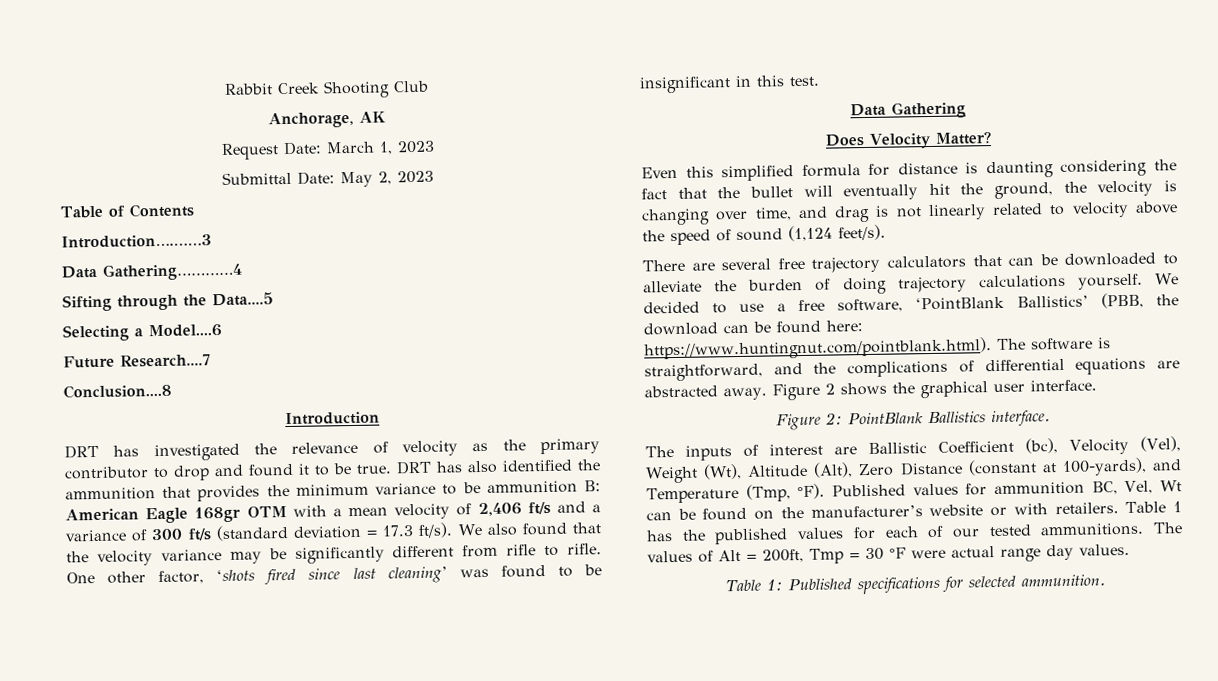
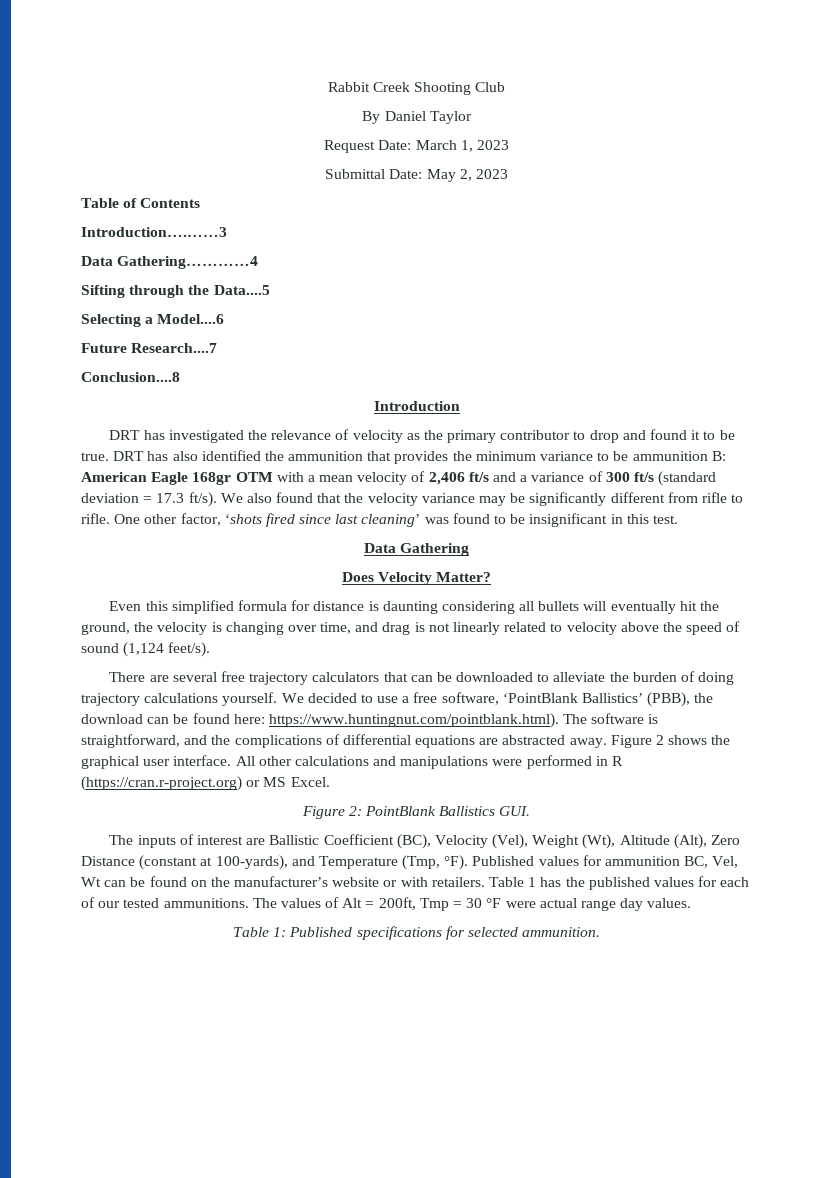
- Anchorage, AK
+ By Daniel Taylor
- Even this simplified formula for distance is daunting considering the fact that the bullet will eventually hit the ground, the velocity is changing over time, and drag is not linearly related to velocity above the speed of sound (1,124 feet/s).
+ Even this simplified formula for distance is daunting considering all bullets will eventually hit the ground, the velocity is changing over time, and drag is not linearly related to velocity above the speed of sound (1,124 feet/s).
- We decided to use a free software, ‘PointBlank Ballistics’ (PBB, the download can be found here: https://www.huntingnut.com/pointblank.html). The software is straightforward, and the complications of differential equations are abstracted away.
+ We decided to use a free software, ‘PointBlank Ballistics’ (PBB), the download can be found here: https://www.huntingnut.com/pointblank.html). The software is straightforward, and the complications of differential equations are abstracted away.
+ All other calculations and manipulations were performed in R (https://cran.r-project.org) or MS Excel.
- Figure 2: PointBlank Ballistics interface.
+ Figure 2: PointBlank Ballistics GUI.
- The inputs of interest are Ballistic Coefficient (bc), Velocity (Vel), Weight (Wt), Altitude (Alt), Zero Distance (constant at 100-yards), and Temperature (Tmp, °F).
+ The inputs of interest are Ballistic Coefficient (BC), Velocity (Vel), Weight (Wt), Altitude (Alt), Zero Distance (constant at 100-yards), and Temperature (Tmp, °F).

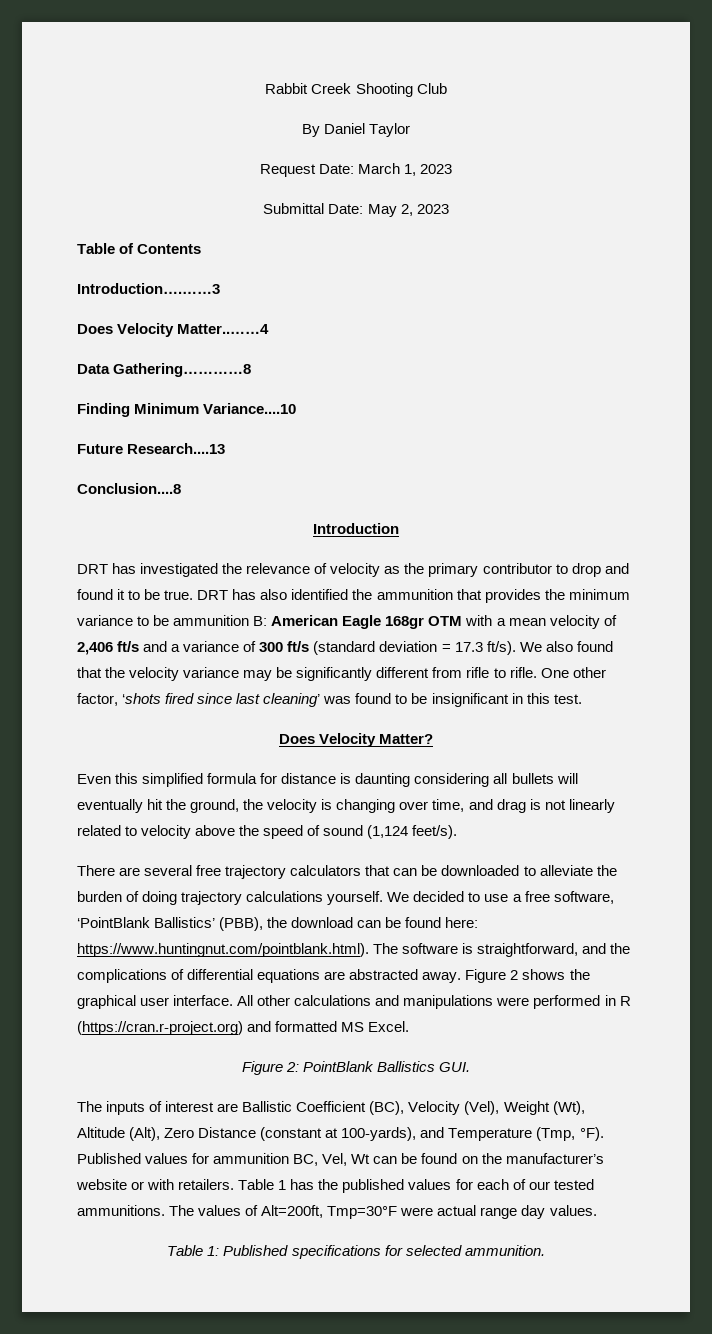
- Data Gathering…………4
- Sifting through the Data....5
- Selecting a Model....6
+ Does Velocity Matter..……4
+ Data Gathering…………8
+ Finding Minimum Variance....10
- Future Research....7
+ Future Research....13
- Data Gathering
- All other calculations and manipulations were performed in R (https://cran.r-project.org) or MS Excel.
+ All other calculations and manipulations were performed in R (https://cran.r-project.org) and formatted MS Excel.
- The values of Alt = 200ft, Tmp = 30 °F were actual range day values.
+ The values of Alt=200ft, Tmp=30°F were actual range day values.

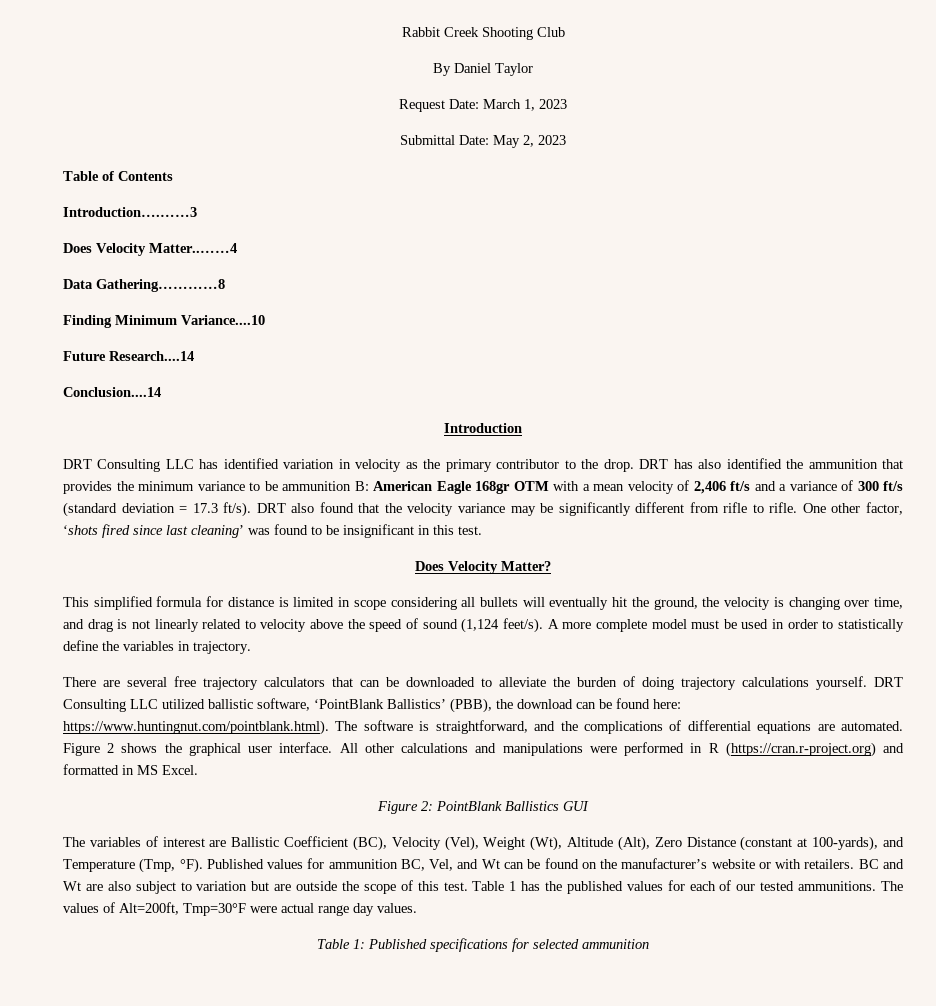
- Future Research....13
- Conclusion....8
+ Future Research....14
+ Conclusion....14
- DRT has investigated the relevance of velocity as the primary contributor to drop and found it to be true.
+ DRT Consulting LLC has identified variation in velocity as the primary contributor to the drop.
- We also found that the velocity variance may be significantly different from rifle to rifle.
+ DRT also found that the velocity variance may be significantly different from rifle to rifle.
- Even this simplified formula for distance is daunting considering all bullets will eventually hit the ground, the velocity is changing over time, and drag is not linearly related to velocity above the speed of sound (1,124 feet/s).
+ This simplified formula for distance is limited in scope considering all bullets will eventually hit the ground, the velocity is changing over time, and drag is not linearly related to velocity above the speed of sound (1,124 feet/s). A more complete model must be used in order to statistically define the variables in trajectory.
- We decided to use a free software, ‘PointBlank Ballistics’ (PBB), the download can be found here: https://www.huntingnut.com/pointblank.html). The software is straightforward, and the complications of differential equations are abstracted away.
+ DRT Consulting LLC utilized ballistic software, ‘PointBlank Ballistics’ (PBB), the download can be found here: https://www.huntingnut.com/pointblank.html). The software is straightforward, and the complications of differential equations are automated.
- All other calculations and manipulations were performed in R (https://cran.r-project.org) and formatted MS Excel.
+ All other calculations and manipulations were performed in R (https://cran.r-project.org) and formatted in MS Excel.
- Figure 2: PointBlank Ballistics GUI.
- The inputs of interest are Ballistic Coefficient (BC), Velocity (Vel), Weight (Wt), Altitude (Alt), Zero Distance (constant at 100-yards), and Temperature (Tmp, °F).
+ Figure 2: PointBlank Ballistics GUI
+ The variables of interest are Ballistic Coefficient (BC), Velocity (Vel), Weight (Wt), Altitude (Alt), Zero Distance (constant at 100-yards), and Temperature (Tmp, °F).
- Published values for ammunition BC, Vel, Wt can be found on the manufacturer’s website or with retailers.
+ Published values for ammunition BC, Vel, and Wt can be found on the manufacturer’s website or with retailers.
+ BC and Wt are also subject to variation but are outside the scope of this test.
- Table 1: Published specifications for selected ammunition.
+ Table 1: Published specifications for selected ammunition

